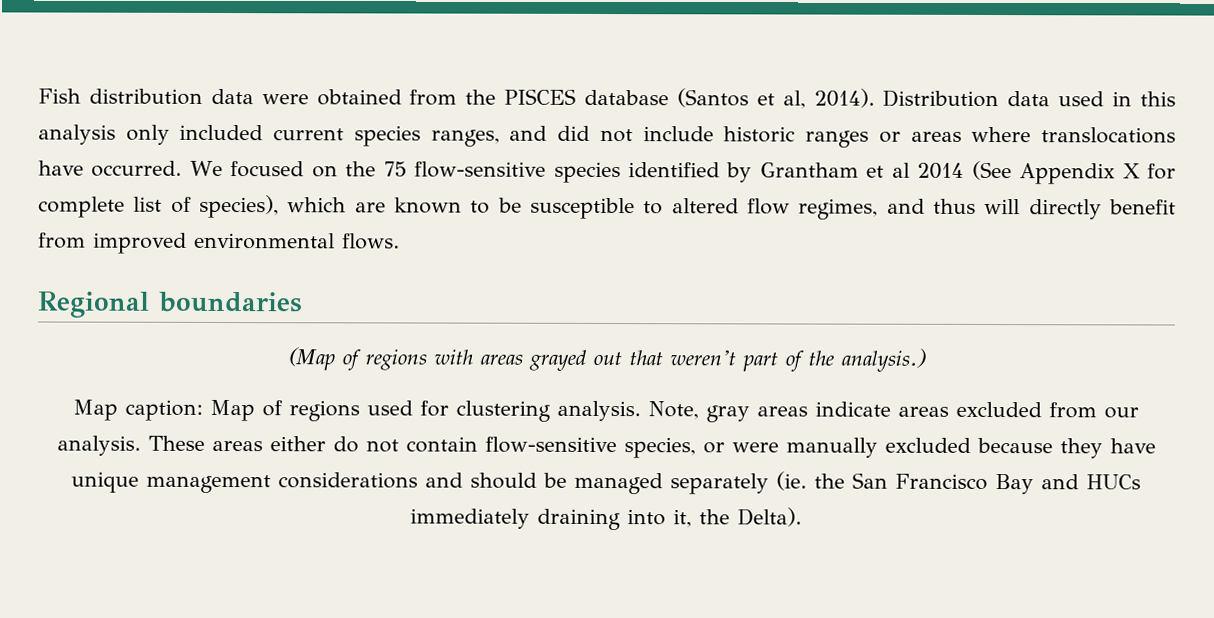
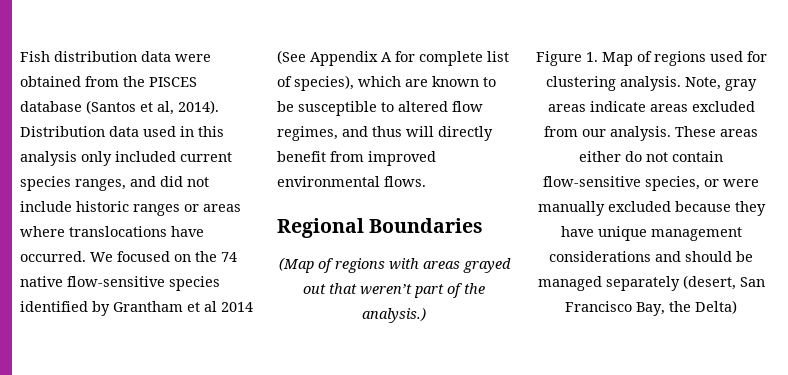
- We focused on the 75 flow-sensitive species identified by Grantham et al 2014 (See Appendix X for complete list of species), which are known to be susceptible to altered flow regimes, and thus will directly benefit from improved environmental flows.
+ We focused on the 74 native flow-sensitive species identified by Grantham et al 2014 (See Appendix A for complete list of species), which are known to be susceptible to altered flow regimes, and thus will directly benefit from improved environmental flows.
- Regional boundaries
+ Regional Boundaries
- Map caption: Map of regions used for clustering analysis.
+ Figure 1. Map of regions used for clustering analysis.
- These areas either do not contain flow-sensitive species, or were manually excluded because they have unique management considerations and should be managed separately (ie. the San Francisco Bay and HUCs immediately draining into it, the Delta).
+ These areas either do not contain flow-sensitive species, or were manually excluded because they have unique management considerations and should be managed separately (desert, San Francisco Bay, the Delta)

